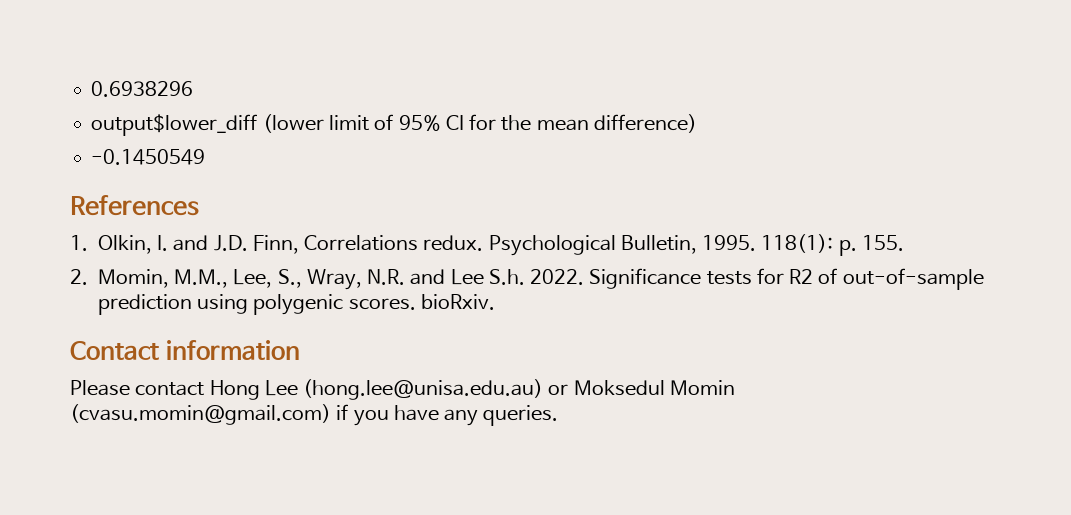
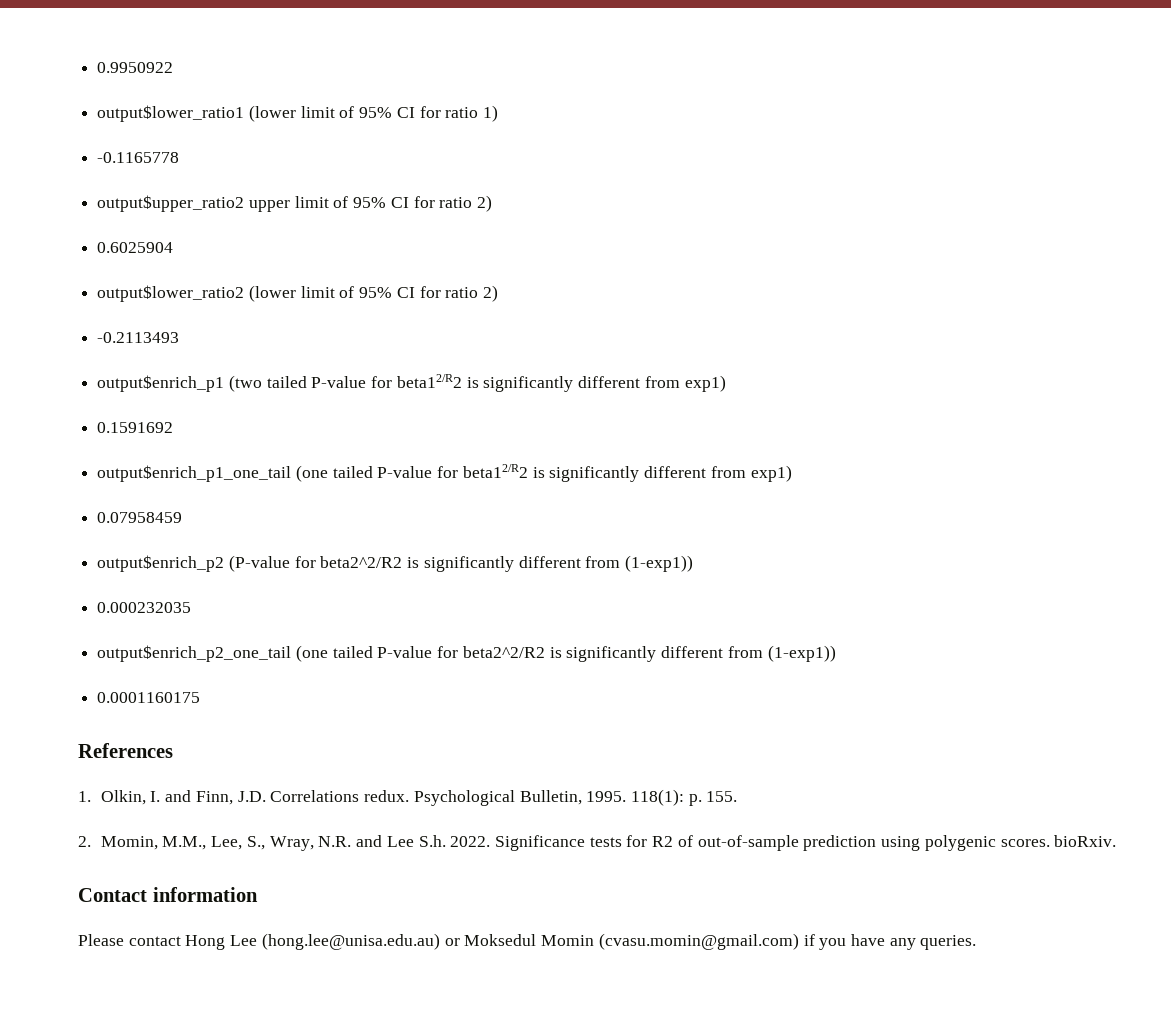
- 0.6938296
- output$lower_diff (lower limit of 95% CI for the mean difference)
- -0.1450549
+ 0.9950922
+ output$lower_ratio1 (lower limit of 95% CI for ratio 1)
+ -0.1165778
+ output$upper_ratio2 upper limit of 95% CI for ratio 2)
+ 0.6025904
+ output$lower_ratio2 (lower limit of 95% CI for ratio 2)
+ -0.2113493
+ output$enrich_p1 (two tailed P-value for beta12/R2 is significantly different from exp1)
+ 0.1591692
+ output$enrich_p1_one_tail (one tailed P-value for beta12/R2 is significantly different from exp1)
+ 0.07958459
+ output$enrich_p2 (P-value for beta2^2/R2 is significantly different from (1-exp1))
+ 0.000232035
+ output$enrich_p2_one_tail (one tailed P-value for beta2^2/R2 is significantly different from (1-exp1))
+ 0.0001160175
- 1. Olkin, I. and J.D. Finn, Correlations redux.
+ 1. Olkin, I. and Finn, J.D. Correlations redux.

